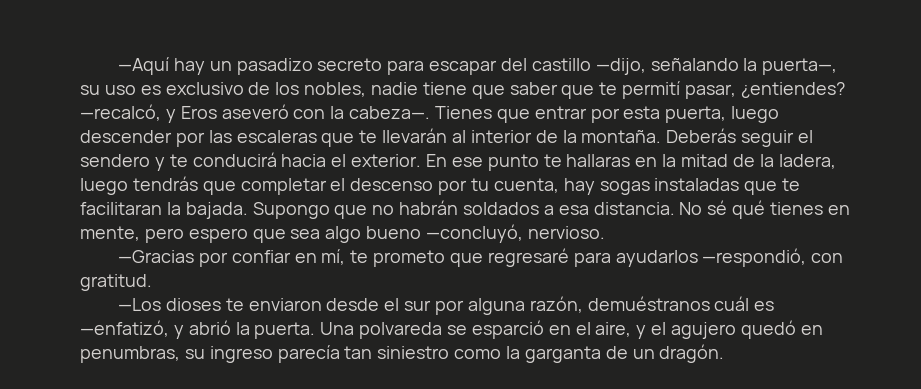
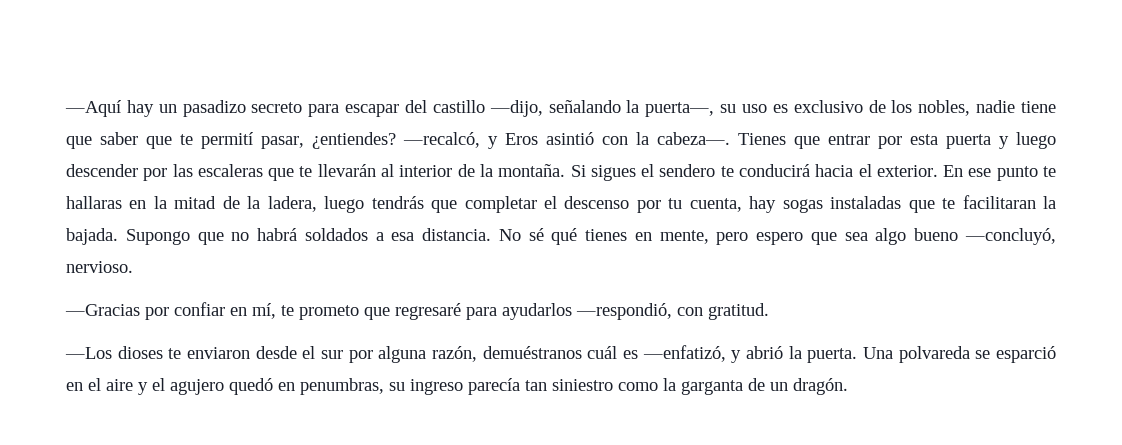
- —recalcó, y Eros aseveró con la cabeza—.
+ —recalcó, y Eros asintió con la cabeza—.
- Tienes que entrar por esta puerta, luego descender por las escaleras que te llevarán al interior de la montaña.
+ Tienes que entrar por esta puerta y luego descender por las escaleras que te llevarán al interior de la montaña.
- Deberás seguir el sendero y te conducirá hacia el exterior.
+ Si sigues el sendero te conducirá hacia el exterior.
- Supongo que no habrán soldados a esa distancia.
+ Supongo que no habrá soldados a esa distancia.
- Una polvareda se esparció en el aire, y el agujero quedó en penumbras, su ingreso parecía tan siniestro como la garganta de un dragón.
+ Una polvareda se esparció en el aire y el agujero quedó en penumbras, su ingreso parecía tan siniestro como la garganta de un dragón.

